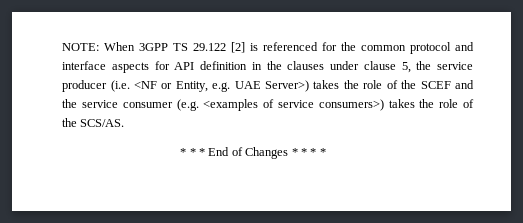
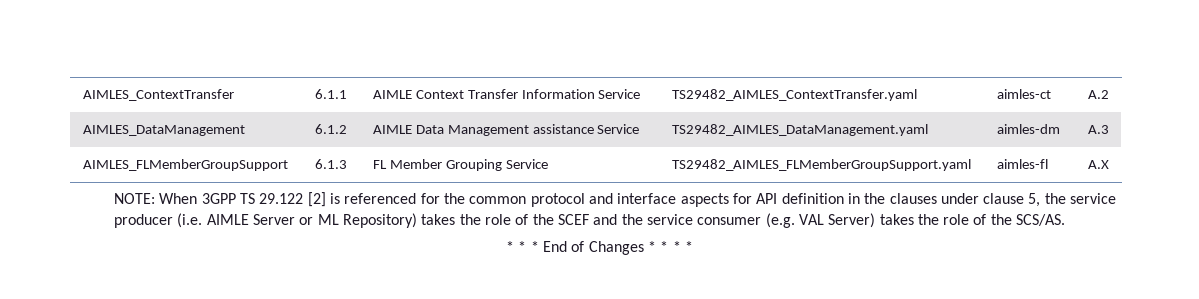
+ AIMLES_ContextTransfer | 6.1.1 | AIMLE Context Transfer Information Service | TS29482_AIMLES_ContextTransfer.yaml | aimles-ct | A.2
+ AIMLES_DataManagement | 6.1.2 | AIMLE Data Management assistance Service | TS29482_AIMLES_DataManagement.yaml | aimles-dm | A.3
+ AIMLES_FLMemberGroupSupport | 6.1.3 | FL Member Grouping Service | TS29482_AIMLES_FLMemberGroupSupport.yaml | aimles-fl | A.X
- NOTE: When 3GPP TS 29.122 [2] is referenced for the common protocol and interface aspects for API definition in the clauses under clause 5, the service producer (i.e. <NF or Entity, e.g. UAE Server>) takes the role of the SCEF and the service consumer (e.g. <examples of service consumers>) takes the role of the SCS/AS.
+ NOTE: When 3GPP TS 29.122 [2] is referenced for the common protocol and interface aspects for API definition in the clauses under clause 5, the service producer (i.e. AIMLE Server or ML Repository) takes the role of the SCEF and the service consumer (e.g. VAL Server) takes the role of the SCS/AS.

